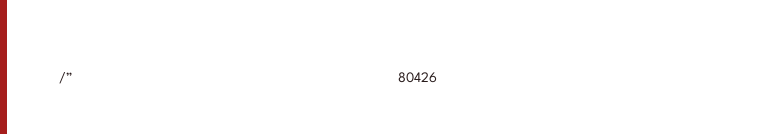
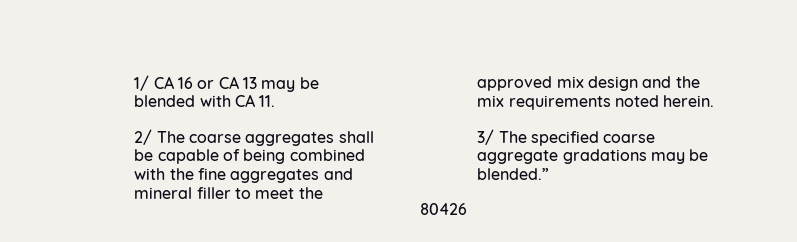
- /”
+ 1/ CA 16 or CA 13 may be blended with CA 11.
+ 2/ The coarse aggregates shall be capable of being combined with the fine aggregates and mineral filler to meet the approved mix design and the mix requirements noted herein.
+ 3/ The specified coarse aggregate gradations may be blended.”

